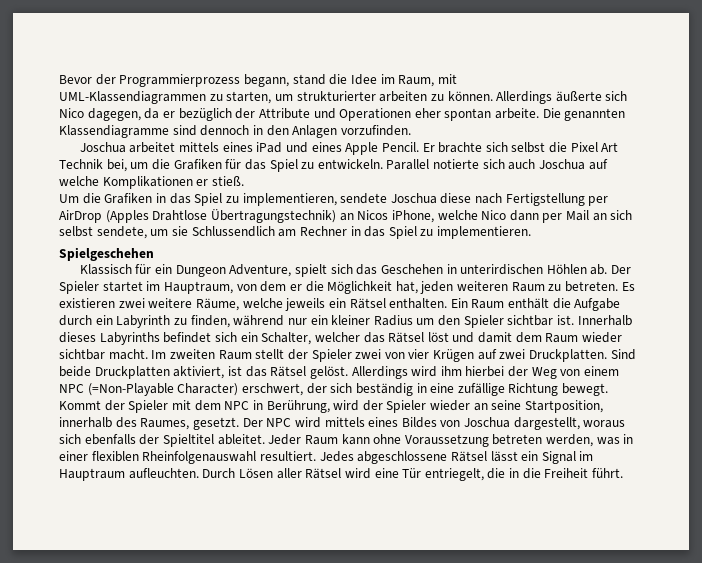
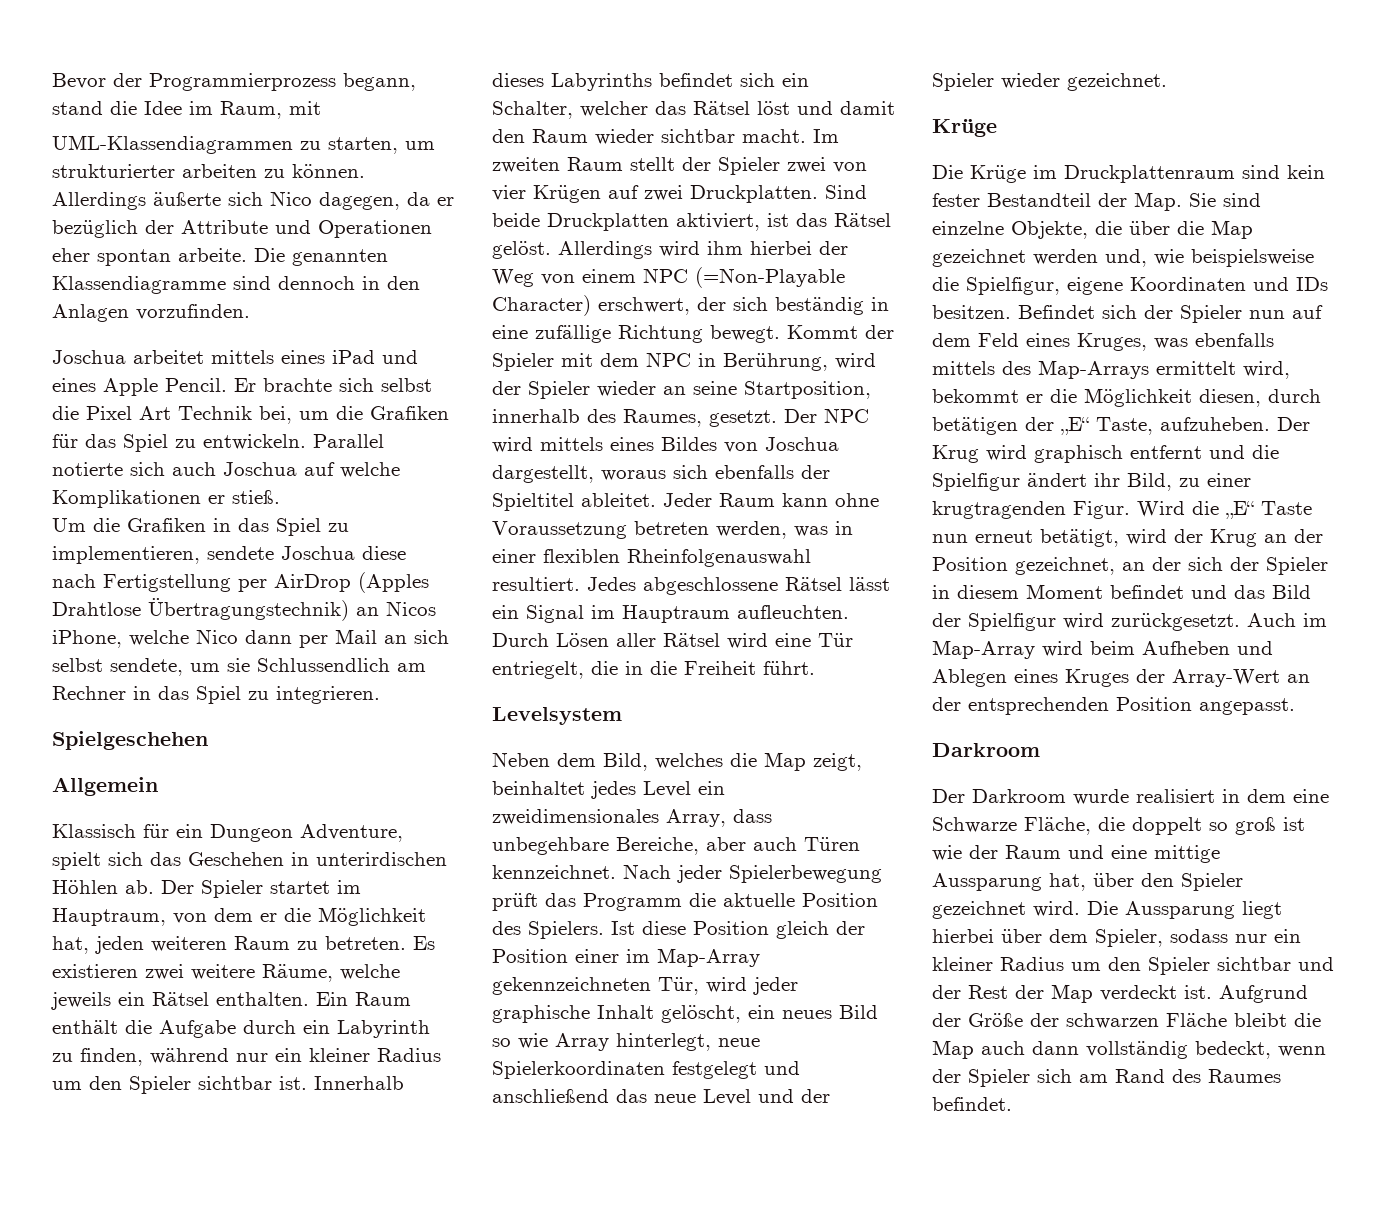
- Um die Grafiken in das Spiel zu implementieren, sendete Joschua diese nach Fertigstellung per AirDrop (Apples Drahtlose Übertragungstechnik) an Nicos iPhone, welche Nico dann per Mail an sich selbst sendete, um sie Schlussendlich am Rechner in das Spiel zu implementieren.
+ Um die Grafiken in das Spiel zu implementieren, sendete Joschua diese nach Fertigstellung per AirDrop (Apples Drahtlose Übertragungstechnik) an Nicos iPhone, welche Nico dann per Mail an sich selbst sendete, um sie Schlussendlich am Rechner in das Spiel zu integrieren.
+ Allgemein
- Innerhalb dieses Labyrinths befindet sich ein Schalter, welcher das Rätsel löst und damit dem Raum wieder sichtbar macht.
+ Innerhalb dieses Labyrinths befindet sich ein Schalter, welcher das Rätsel löst und damit den Raum wieder sichtbar macht.
+ Levelsystem
+ Neben dem Bild, welches die Map zeigt, beinhaltet jedes Level ein zweidimensionales Array, dass unbegehbare Bereiche, aber auch Türen kennzeichnet. Nach jeder Spielerbewegung prüft das Programm die aktuelle Position des Spielers. Ist diese Position gleich der Position einer im Map-Array gekennzeichneten Tür, wird jeder graphische Inhalt gelöscht, ein neues Bild so wie Array hinterlegt, neue Spielerkoordinaten festgelegt und anschließend das neue Level und der Spieler wieder gezeichnet.
+ Krüge
+ Die Krüge im Druckplattenraum sind kein fester Bestandteil der Map. Sie sind einzelne Objekte, die über die Map gezeichnet werden und, wie beispielsweise die Spielfigur, eigene Koordinaten und IDs besitzen. Befindet sich der Spieler nun auf dem Feld eines Kruges, was ebenfalls mittels des Map-Arrays ermittelt wird, bekommt er die Möglichkeit diesen, durch betätigen der „E“ Taste, aufzuheben. Der Krug wird graphisch entfernt und die Spielfigur ändert ihr Bild, zu einer krugtragenden Figur. Wird die „E“ Taste nun erneut betätigt, wird der Krug an der Position gezeichnet, an der sich der Spieler in diesem Moment befindet und das Bild der Spielfigur wird zurückgesetzt. Auch im Map-Array wird beim Aufheben und Ablegen eines Kruges der Array-Wert an der entsprechenden Position angepasst.
+ Darkroom
+ Der Darkroom wurde realisiert in dem eine Schwarze Fläche, die doppelt so groß ist wie der Raum und eine mittige Aussparung hat, über den Spieler gezeichnet wird. Die Aussparung liegt hierbei über dem Spieler, sodass nur ein kleiner Radius um den Spieler sichtbar und der Rest der Map verdeckt ist. Aufgrund der Größe der schwarzen Fläche bleibt die Map auch dann vollständig bedeckt, wenn der Spieler sich am Rand des Raumes befindet.

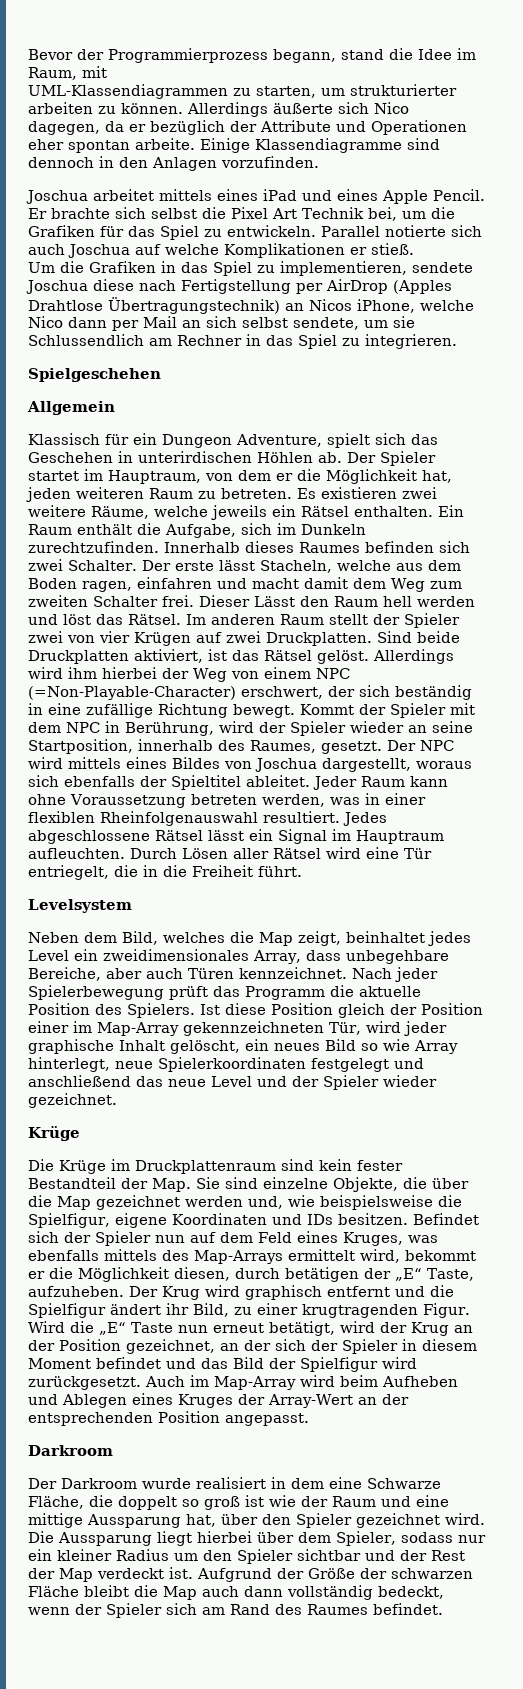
- Die genannten Klassendiagramme sind dennoch in den Anlagen vorzufinden.
+ Einige Klassendiagramme sind dennoch in den Anlagen vorzufinden.
- Ein Raum enthält die Aufgabe durch ein Labyrinth zu finden, während nur ein kleiner Radius um den Spieler sichtbar ist. Innerhalb dieses Labyrinths befindet sich ein Schalter, welcher das Rätsel löst und damit den Raum wieder sichtbar macht. Im zweiten Raum stellt der Spieler zwei von vier Krügen auf zwei Druckplatten.
+ Ein Raum enthält die Aufgabe, sich im Dunkeln zurechtzufinden. Innerhalb dieses Raumes befinden sich zwei Schalter. Der erste lässt Stacheln, welche aus dem Boden ragen, einfahren und macht damit dem Weg zum zweiten Schalter frei. Dieser Lässt den Raum hell werden und löst das Rätsel. Im anderen Raum stellt der Spieler zwei von vier Krügen auf zwei Druckplatten.
- Allerdings wird ihm hierbei der Weg von einem NPC (=Non-Playable Character) erschwert, der sich beständig in eine zufällige Richtung bewegt.
+ Allerdings wird ihm hierbei der Weg von einem NPC (=Non-Playable-Character) erschwert, der sich beständig in eine zufällige Richtung bewegt.

